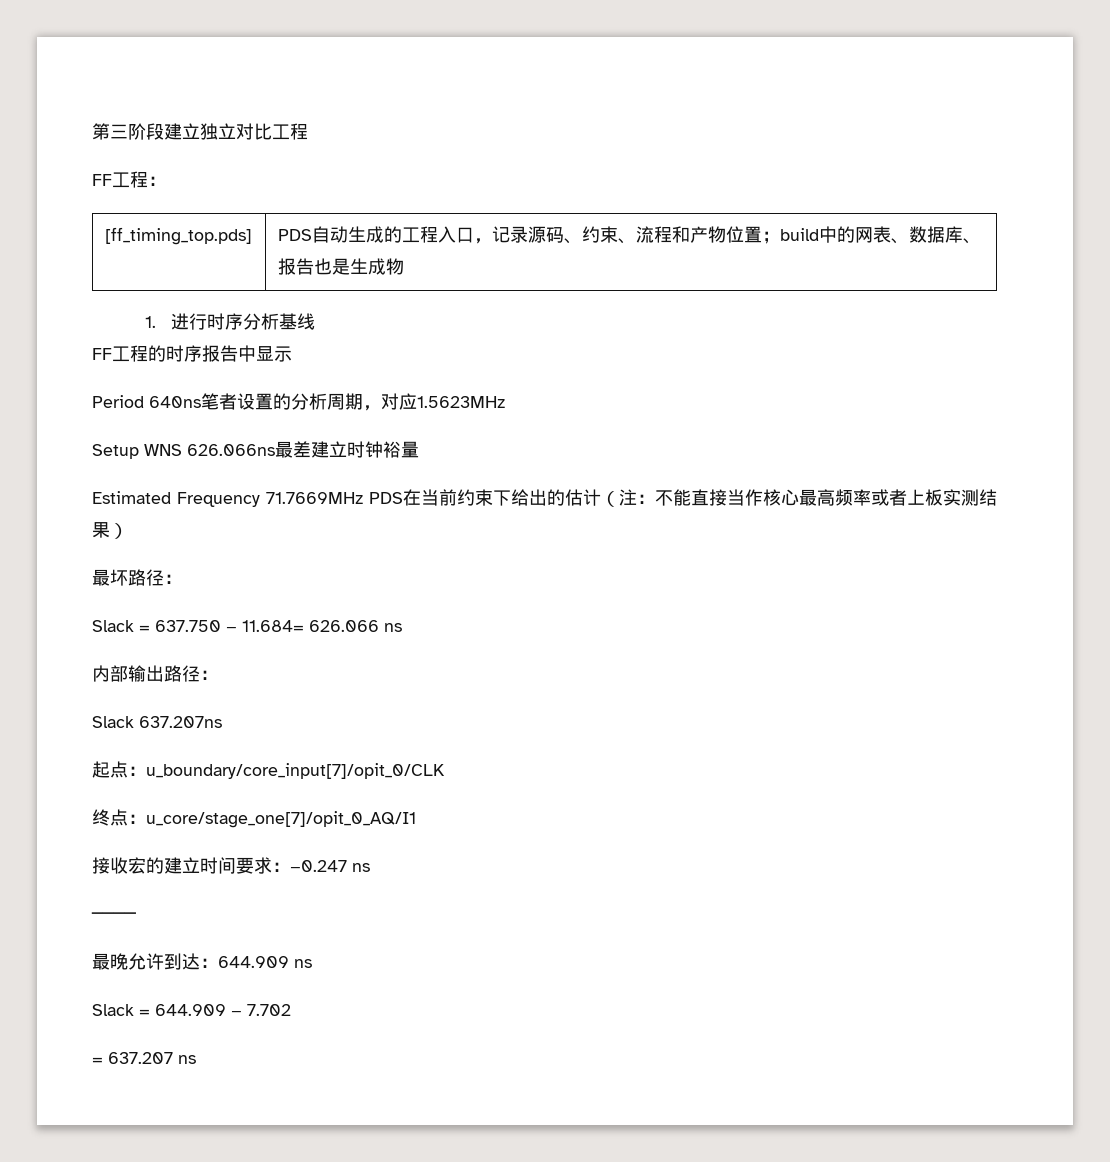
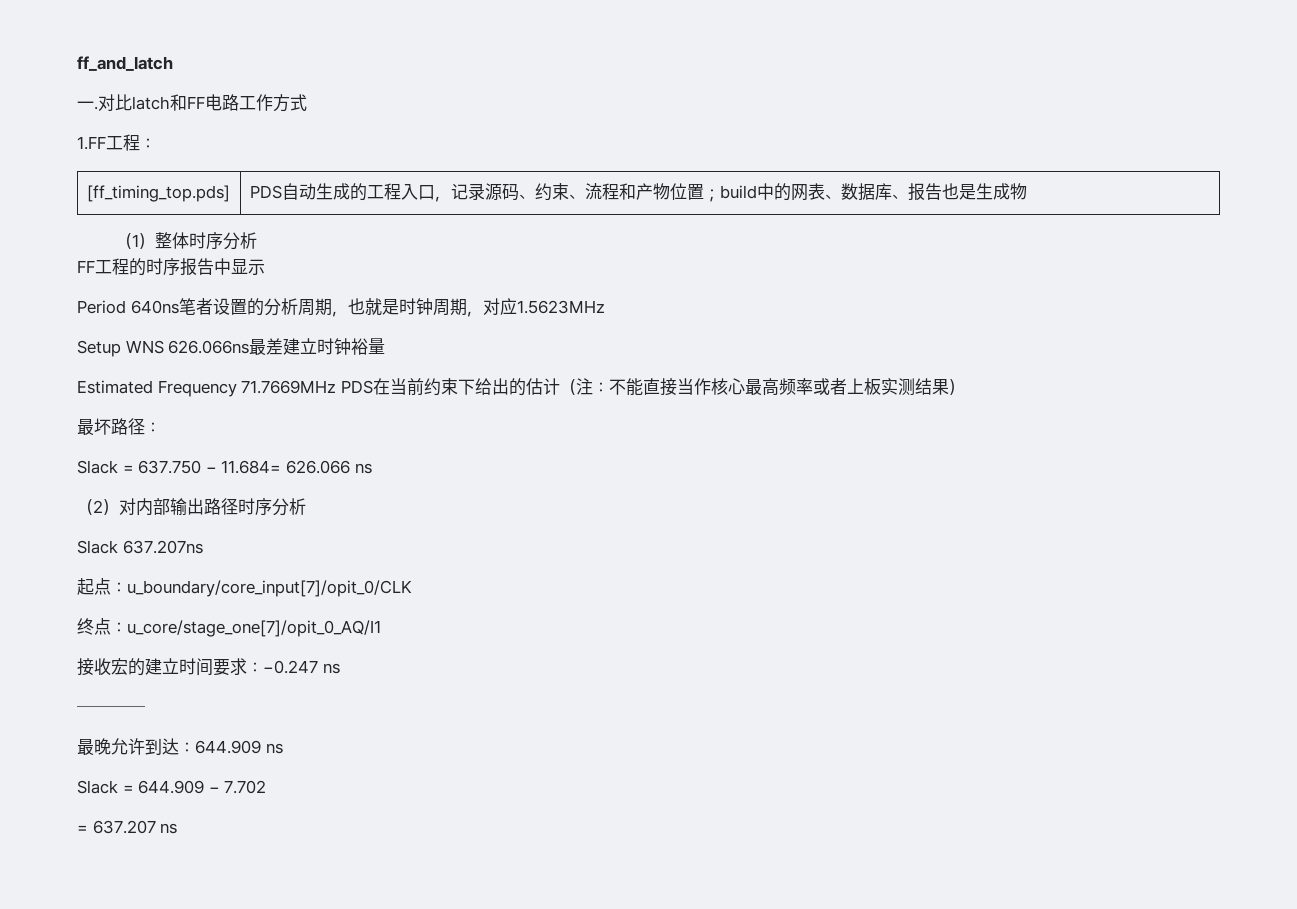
- 第三阶段建立独立对比工程
- FF工程：
+ ff_and_latch
+ 一.对比latch和FF电路工作方式
+ 1.FF工程：
- 1.进行时序分析基线
+ （1）整体时序分析
- Period 640ns笔者设置的分析周期，对应1.5623MHz
+ Period 640ns笔者设置的分析周期，也就是时钟周期，对应1.5623MHz
- 内部输出路径：
+ （2）对内部输出路径时序分析

